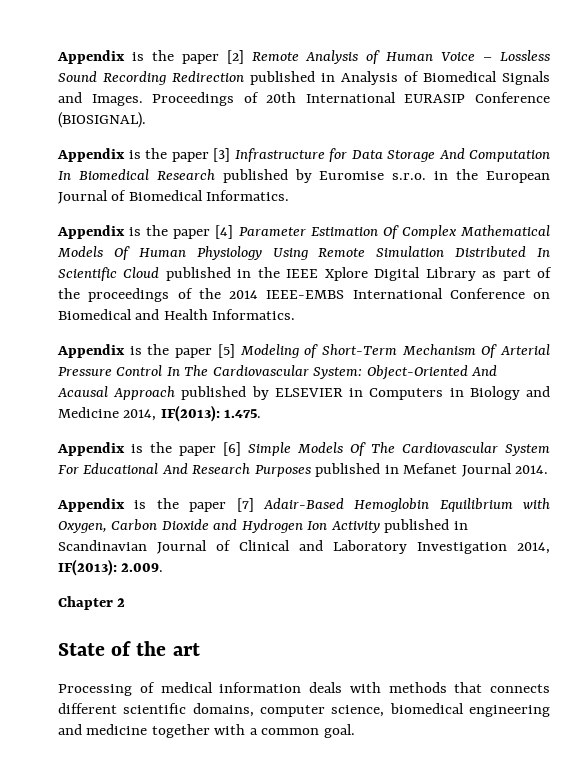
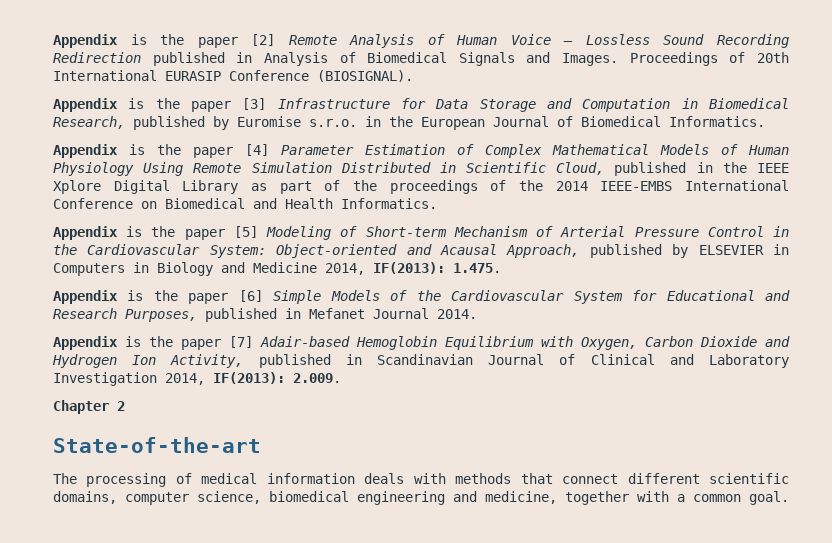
- Appendix is the paper [3] Infrastructure for Data Storage And Computation In Biomedical Research published by Euromise s.r.o. in the European Journal of Biomedical Informatics.
+ Appendix is the paper [3] Infrastructure for Data Storage and Computation in Biomedical Research, published by Euromise s.r.o. in the European Journal of Biomedical Informatics.
- Appendix is the paper [4] Parameter Estimation Of Complex Mathematical Models Of Human Physiology Using Remote Simulation Distributed In Scientific Cloud published in the IEEE Xplore Digital Library as part of the proceedings of the 2014 IEEE-EMBS International Conference on Biomedical and Health Informatics.
+ Appendix is the paper [4] Parameter Estimation of Complex Mathematical Models of Human Physiology Using Remote Simulation Distributed in Scientific Cloud, published in the IEEE Xplore Digital Library as part of the proceedings of the 2014 IEEE-EMBS International Conference on Biomedical and Health Informatics.
- Appendix is the paper [5] Modeling of Short-Term Mechanism Of Arterial Pressure Control In The Cardiovascular System: Object-Oriented And Acausal Approach published by ELSEVIER in Computers in Biology and Medicine 2014, IF(2013): 1.475.
+ Appendix is the paper [5] Modeling of Short-term Mechanism of Arterial Pressure Control in the Cardiovascular System: Object-oriented and Acausal Approach, published by ELSEVIER in Computers in Biology and Medicine 2014, IF(2013): 1.475.
- Appendix is the paper [6] Simple Models Of The Cardiovascular System For Educational And Research Purposes published in Mefanet Journal 2014.
+ Appendix is the paper [6] Simple Models of the Cardiovascular System for Educational and Research Purposes, published in Mefanet Journal 2014.
- Appendix is the paper [7] Adair-Based Hemoglobin Equilibrium with Oxygen, Carbon Dioxide and Hydrogen Ion Activity published in Scandinavian Journal of Clinical and Laboratory Investigation 2014, IF(2013): 2.009.
+ Appendix is the paper [7] Adair-based Hemoglobin Equilibrium with Oxygen, Carbon Dioxide and Hydrogen Ion Activity, published in Scandinavian Journal of Clinical and Laboratory Investigation 2014, IF(2013): 2.009.
- State of the art
- Processing of medical information deals with methods that connects different scientific domains, computer science, biomedical engineering and medicine together with a common goal.
+ State-of-the-art
+ The processing of medical information deals with methods that connect different scientific domains, computer science, biomedical engineering and medicine, together with a common goal.

